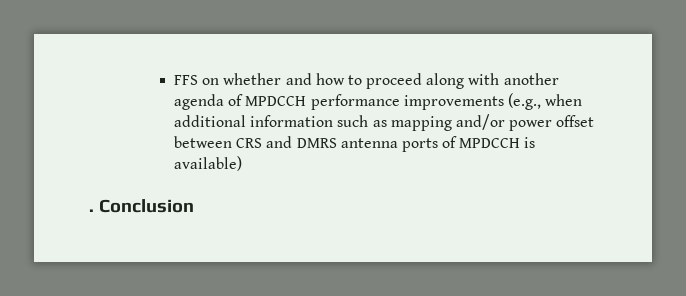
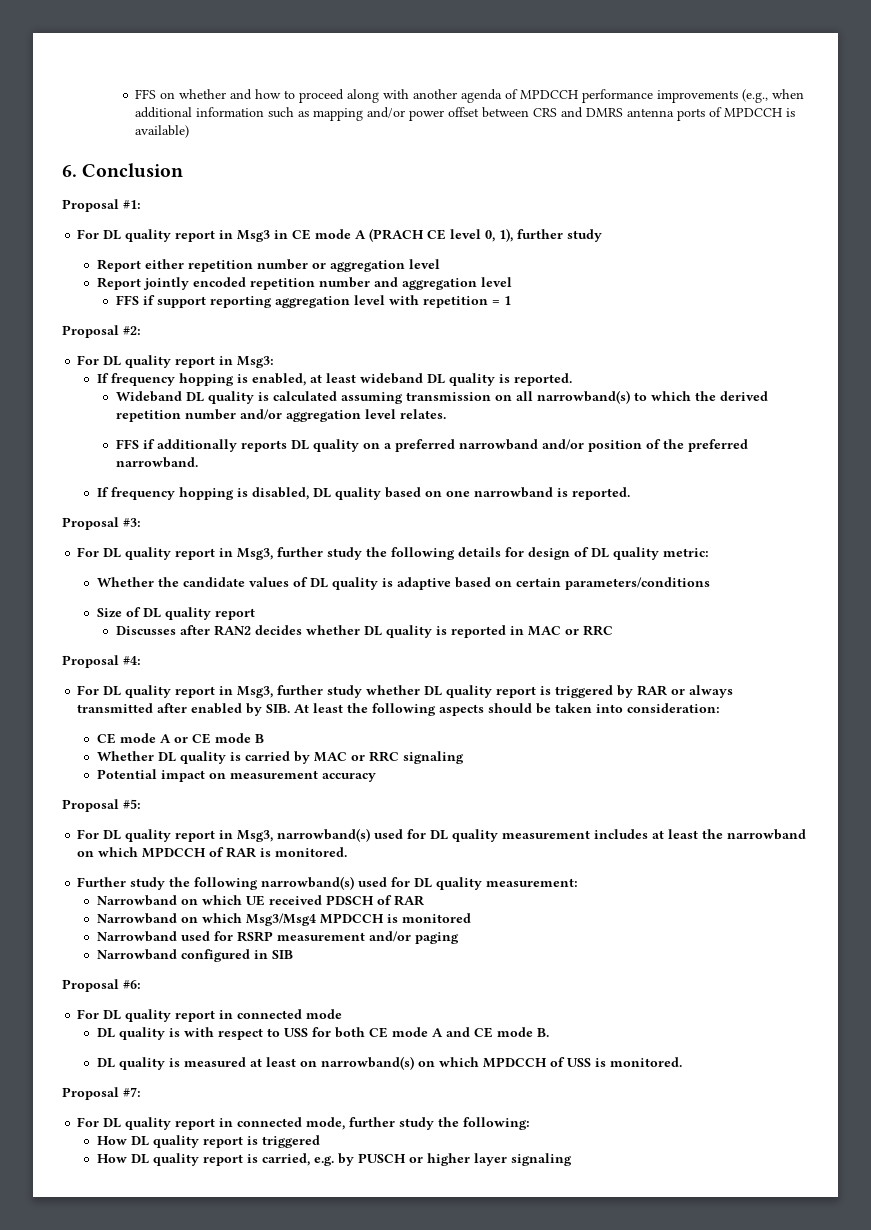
- . Conclusion
+ 6. Conclusion
+ Proposal #1:
+ For DL quality report in Msg3 in CE mode A (PRACH CE level 0, 1), further study
+ Report either repetition number or aggregation level
+ Report jointly encoded repetition number and aggregation level
+ FFS if support reporting aggregation level with repetition = 1
+ Proposal #2:
+ For DL quality report in Msg3:
+ If frequency hopping is enabled, at least wideband DL quality is reported.
+ Wideband DL quality is calculated assuming transmission on all narrowband(s) to which the derived repetition number and/or aggregation level relates.
+ FFS if additionally reports DL quality on a preferred narrowband and/or position of the preferred narrowband.
+ If frequency hopping is disabled, DL quality based on one narrowband is reported.
+ Proposal #3:
+ For DL quality report in Msg3, further study the following details for design of DL quality metric:
+ Whether the candidate values of DL quality is adaptive based on certain parameters/conditions
+ Size of DL quality report
+ Discusses after RAN2 decides whether DL quality is reported in MAC or RRC
+ Proposal #4:
+ For DL quality report in Msg3, further study whether DL quality report is triggered by RAR or always transmitted after enabled by SIB. At least the following aspects should be taken into consideration:
+ CE mode A or CE mode B
+ Whether DL quality is carried by MAC or RRC signaling
+ Potential impact on measurement accuracy
+ Proposal #5:
+ For DL quality report in Msg3, narrowband(s) used for DL quality measurement includes at least the narrowband on which MPDCCH of RAR is monitored.
+ Further study the following narrowband(s) used for DL quality measurement:
+ Narrowband on which UE received PDSCH of RAR
+ Narrowband on which Msg3/Msg4 MPDCCH is monitored
+ Narrowband used for RSRP measurement and/or paging
+ Narrowband configured in SIB
+ Proposal #6:
+ For DL quality report in connected mode
+ DL quality is with respect to USS for both CE mode A and CE mode B.
+ DL quality is measured at least on narrowband(s) on which MPDCCH of USS is monitored.
+ Proposal #7:
+ For DL quality report in connected mode, further study the following:
+ How DL quality report is triggered
+ How DL quality report is carried, e.g. by PUSCH or higher layer signaling

